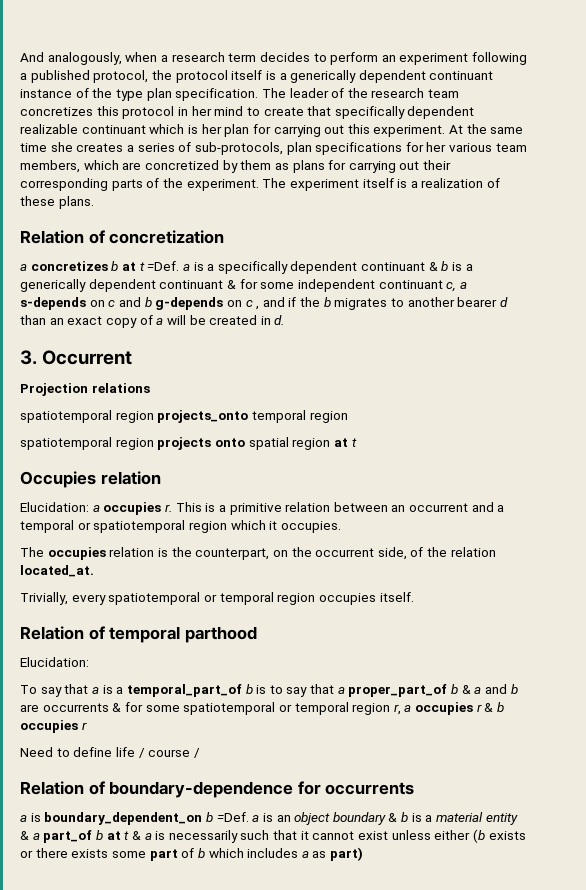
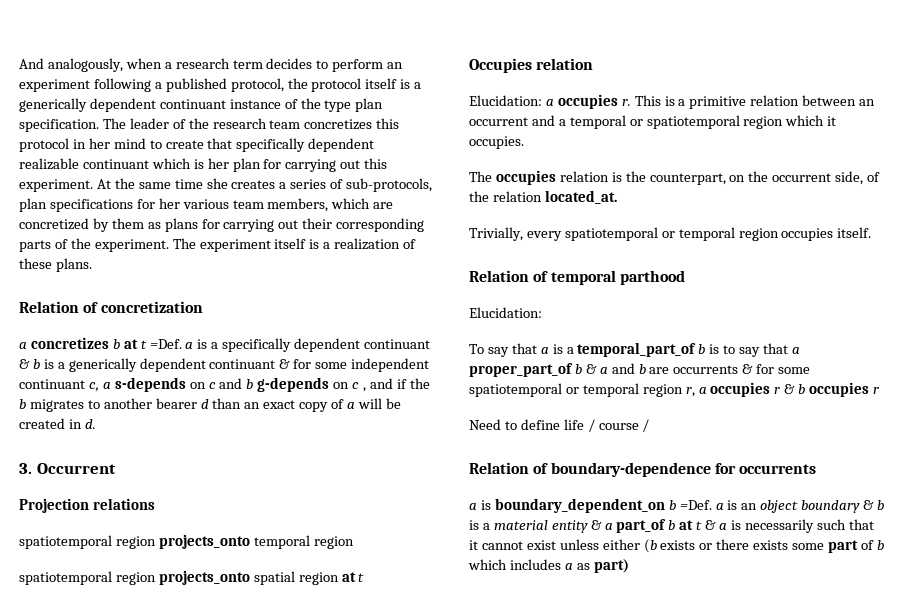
- spatiotemporal region projects onto spatial region at t
+ spatiotemporal region projects_onto spatial region at t

